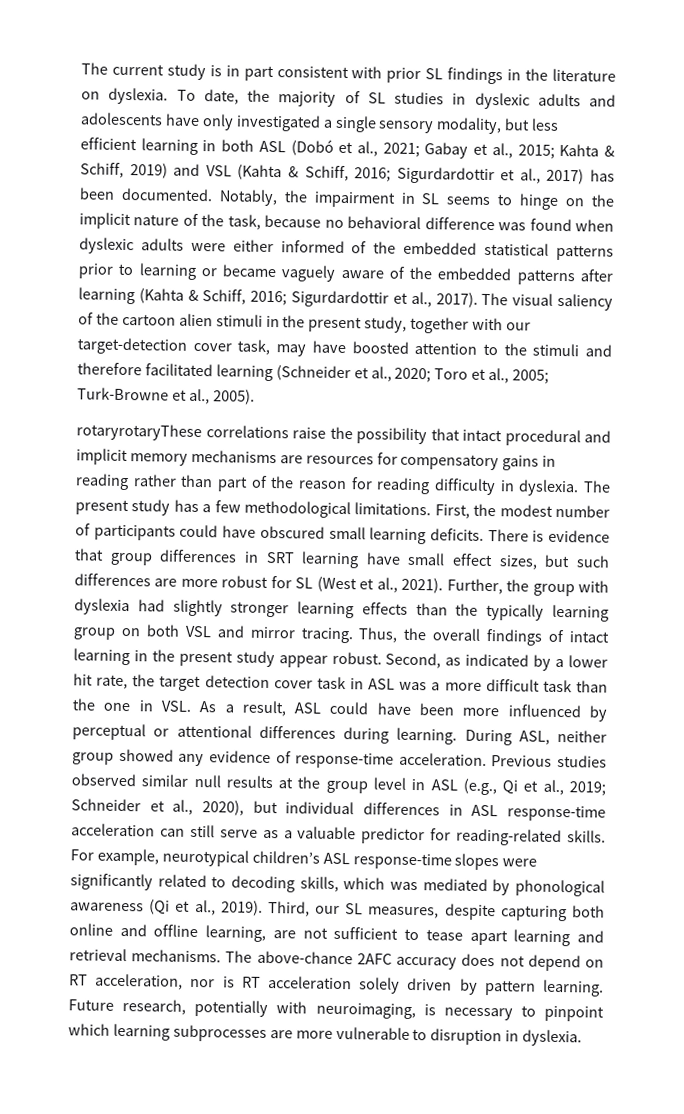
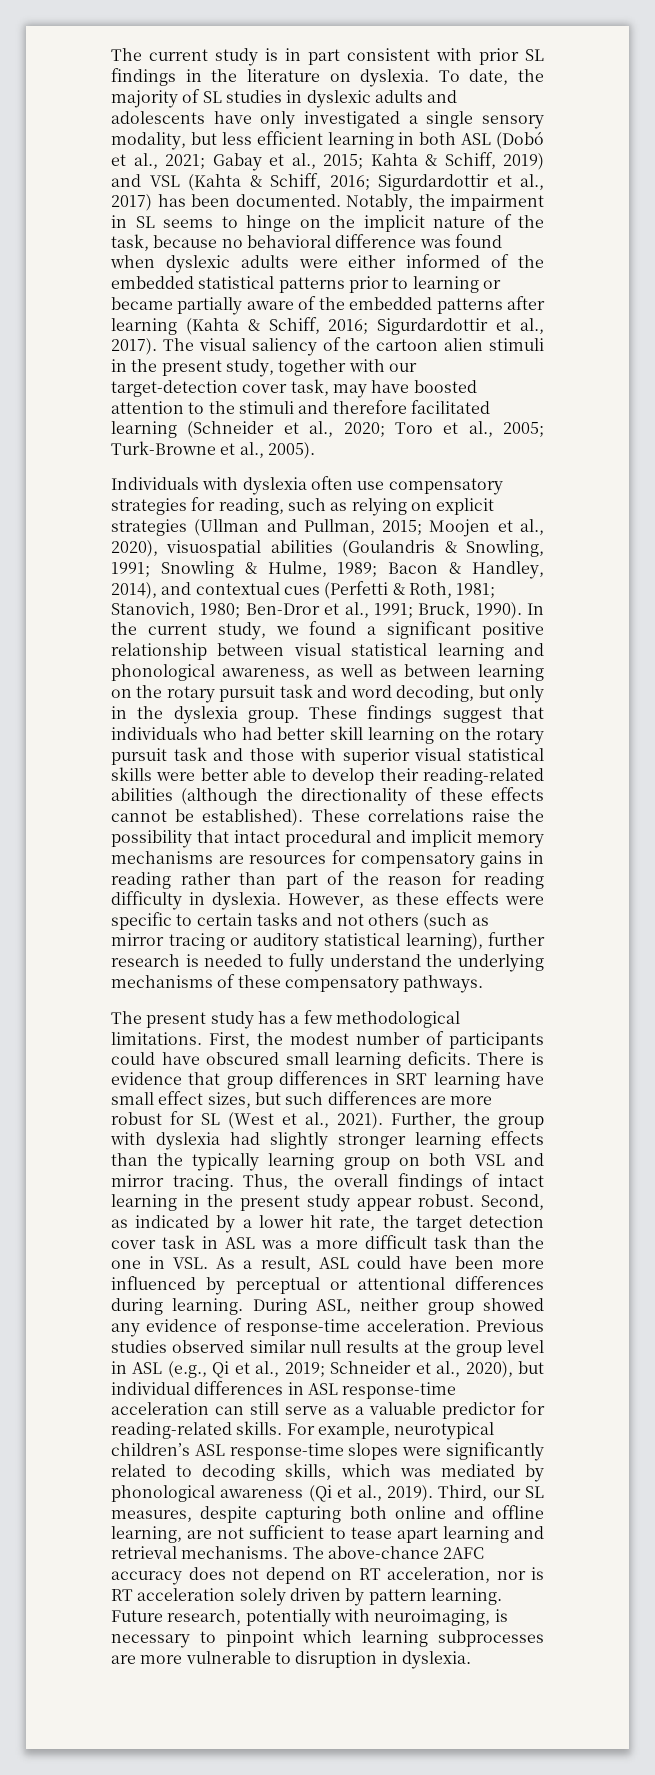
- Notably, the impairment in SL seems to hinge on the implicit nature of the task, because no behavioral difference was found when dyslexic adults were either informed of the embedded statistical patterns prior to learning or became vaguely aware of the embedded patterns after learning (Kahta & Schiff, 2016; Sigurdardottir et al., 2017).
+ Notably, the impairment in SL seems to hinge on the implicit nature of the task, because no behavioral difference was found when dyslexic adults were either informed of the embedded statistical patterns prior to learning or became partially aware of the embedded patterns after learning (Kahta & Schiff, 2016; Sigurdardottir et al., 2017).
- rotaryrotaryThese correlations raise the possibility that intact procedural and implicit memory mechanisms are resources for compensatory gains in reading rather than part of the reason for reading difficulty in dyslexia. The present study has a few methodological limitations.
+ Individuals with dyslexia often use compensatory strategies for reading, such as relying on explicit strategies (Ullman and Pullman, 2015; Moojen et al., 2020), visuospatial abilities (Goulandris & Snowling, 1991; Snowling & Hulme, 1989; Bacon & Handley, 2014), and contextual cues (Perfetti & Roth, 1981; Stanovich, 1980; Ben-Dror et al., 1991; Bruck, 1990). In the current study, we found a significant positive relationship between visual statistical learning and phonological awareness, as well as between learning on the rotary pursuit task and word decoding, but only in the dyslexia group. These findings suggest that individuals who had better skill learning on the rotary pursuit task and those with superior visual statistical skills were better able to develop their reading-related abilities (although the directionality of these effects cannot be established). These correlations raise the possibility that intact procedural and implicit memory mechanisms are resources for compensatory gains in reading rather than part of the reason for reading difficulty in dyslexia. However, as these effects were specific to certain tasks and not others (such as mirror tracing or auditory statistical learning), further research is needed to fully understand the underlying mechanisms of these compensatory pathways.
+ The present study has a few methodological limitations.

